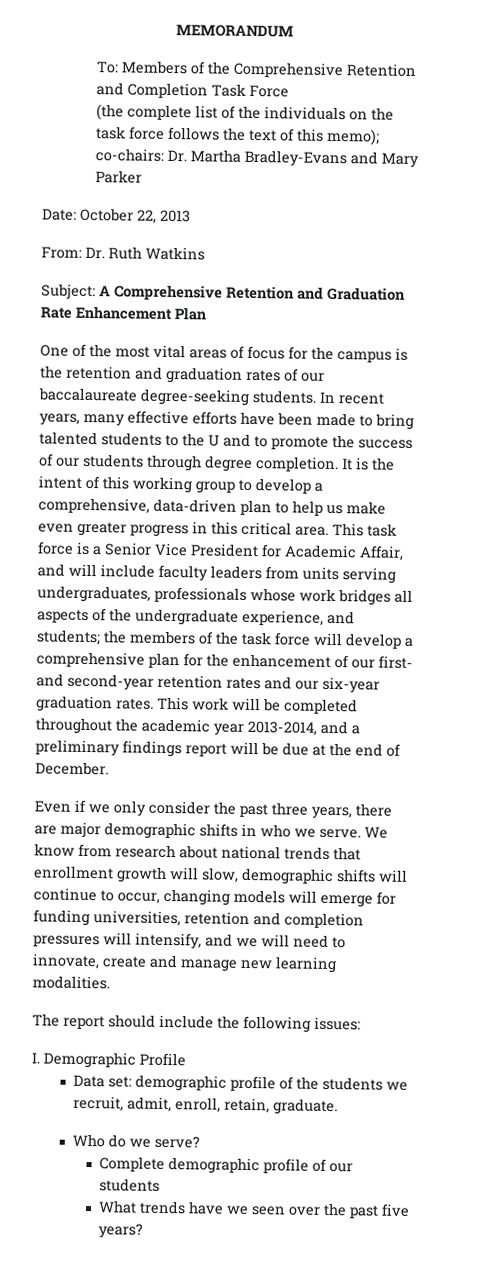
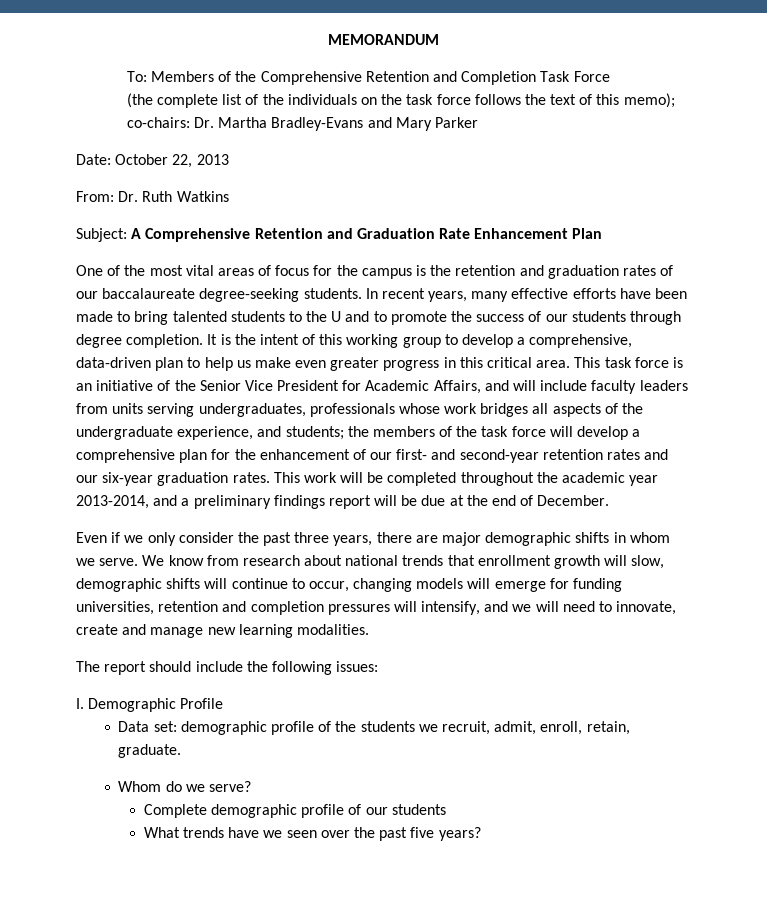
- This task force is a Senior Vice President for Academic Affair, and will include faculty leaders from units serving undergraduates, professionals whose work bridges all aspects of the undergraduate experience, and students; the members of the task force will develop a comprehensive plan for the enhancement of our first- and second-year retention rates and our six-year graduation rates.
+ This task force is an initiative of the Senior Vice President for Academic Affairs, and will include faculty leaders from units serving undergraduates, professionals whose work bridges all aspects of the undergraduate experience, and students; the members of the task force will develop a comprehensive plan for the enhancement of our first- and second-year retention rates and our six-year graduation rates.
- Even if we only consider the past three years, there are major demographic shifts in who we serve.
+ Even if we only consider the past three years, there are major demographic shifts in whom we serve.
- Who do we serve?
+ Whom do we serve?

